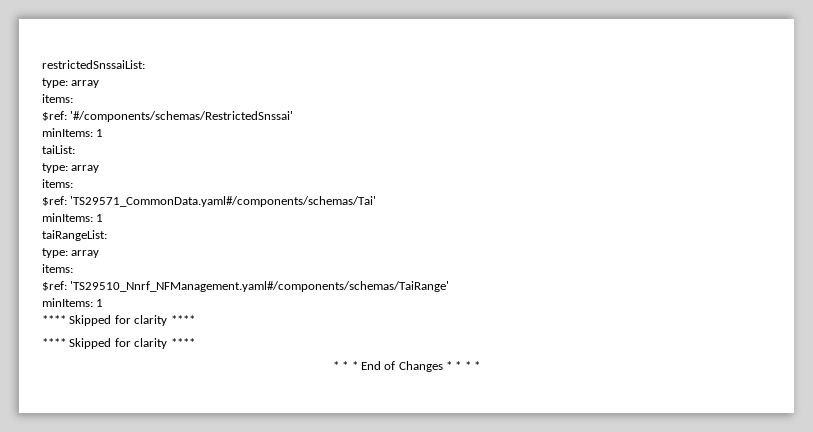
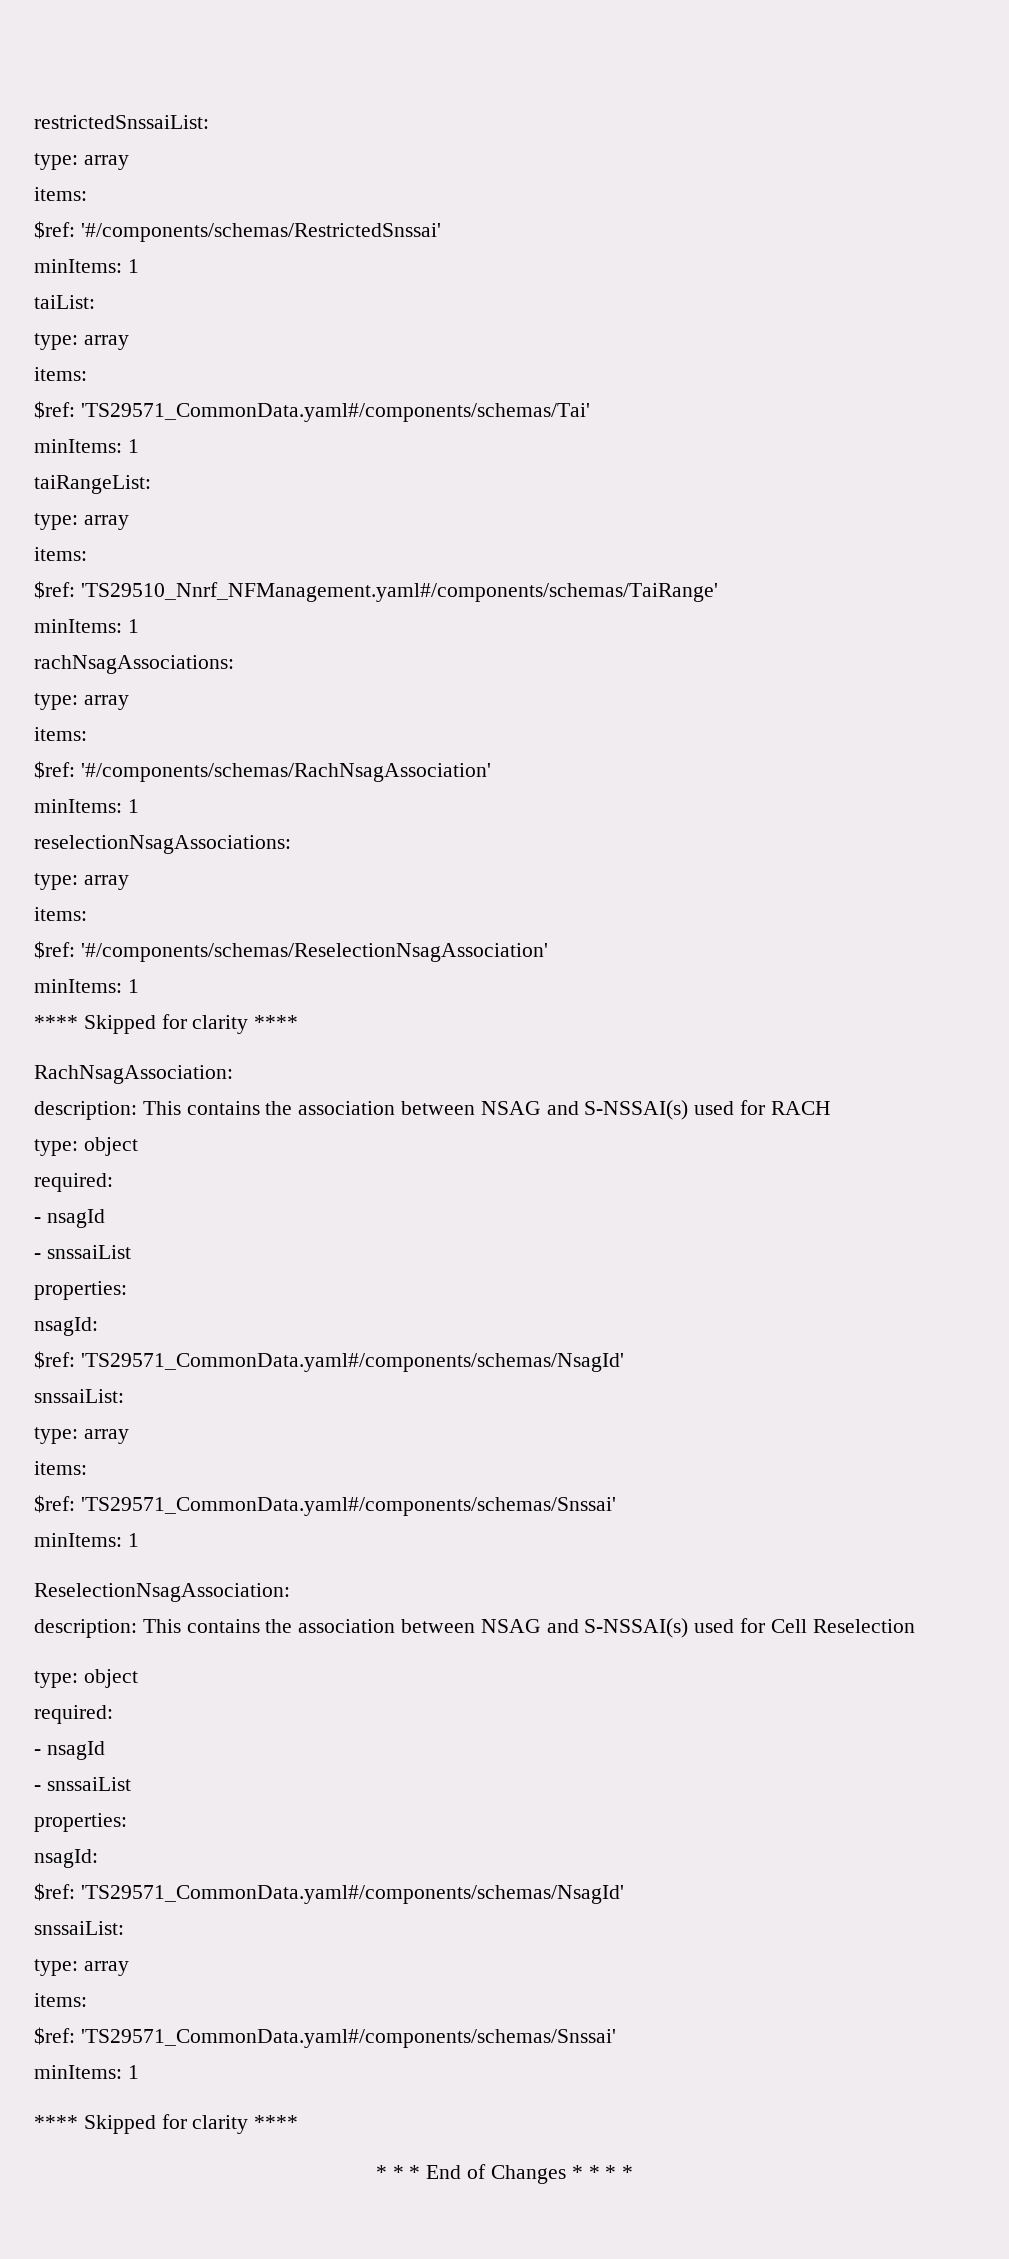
  $ref: 'TS29510_Nnrf_NFManagement.yaml#/components/schemas/TaiRange'
  minItems: 1
+ rachNsagAssociations:
+ type: array
+ items:
+ $ref: '#/components/schemas/RachNsagAssociation'
+ minItems: 1
+ reselectionNsagAssociations:
+ type: array
+ items:
+ $ref: '#/components/schemas/ReselectionNsagAssociation'
+ minItems: 1
  **** Skipped for clarity ****
+ RachNsagAssociation:
+ description: This contains the association between NSAG and S-NSSAI(s) used for RACH
+ type: object
+ required:
+ - nsagId
+ - snssaiList
+ properties:
+ nsagId:
+ $ref: 'TS29571_CommonData.yaml#/components/schemas/NsagId'
+ snssaiList:
+ type: array
+ items:
+ $ref: 'TS29571_CommonData.yaml#/components/schemas/Snssai'
+ minItems: 1
+ ReselectionNsagAssociation:
+ description: This contains the association between NSAG and S-NSSAI(s) used for Cell Reselection
+ type: object
+ required:
+ - nsagId
+ - snssaiList
+ properties:
+ nsagId:
+ $ref: 'TS29571_CommonData.yaml#/components/schemas/NsagId'
+ snssaiList:
+ type: array
+ items:
+ $ref: 'TS29571_CommonData.yaml#/components/schemas/Snssai'
+ minItems: 1

